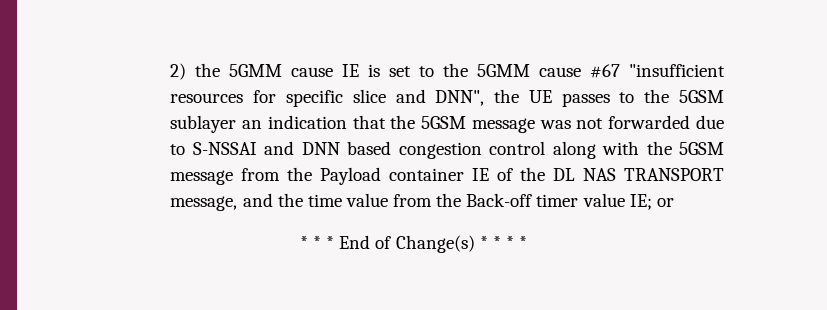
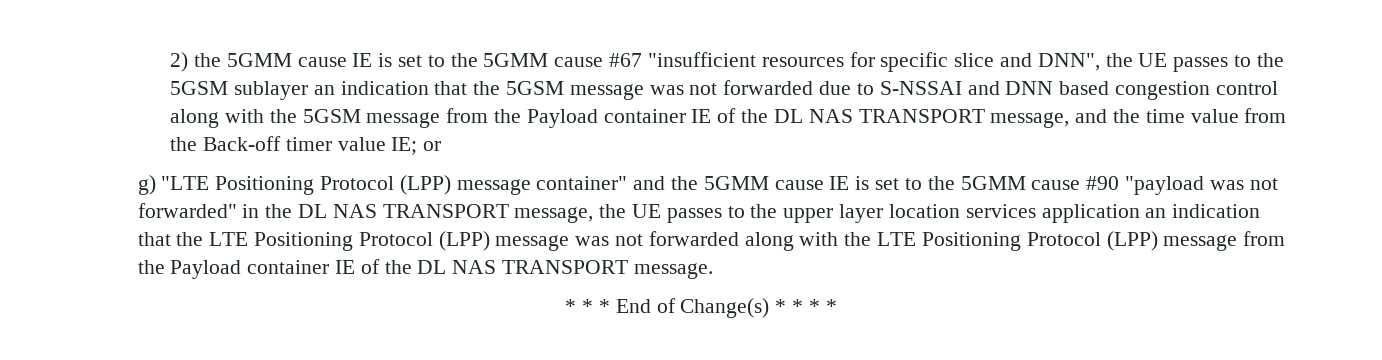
+ g) "LTE Positioning Protocol (LPP) message container" and the 5GMM cause IE is set to the 5GMM cause #90 "payload was not forwarded" in the DL NAS TRANSPORT message, the UE passes to the upper layer location services application an indication that the LTE Positioning Protocol (LPP) message was not forwarded along with the LTE Positioning Protocol (LPP) message from the Payload container IE of the DL NAS TRANSPORT message.

